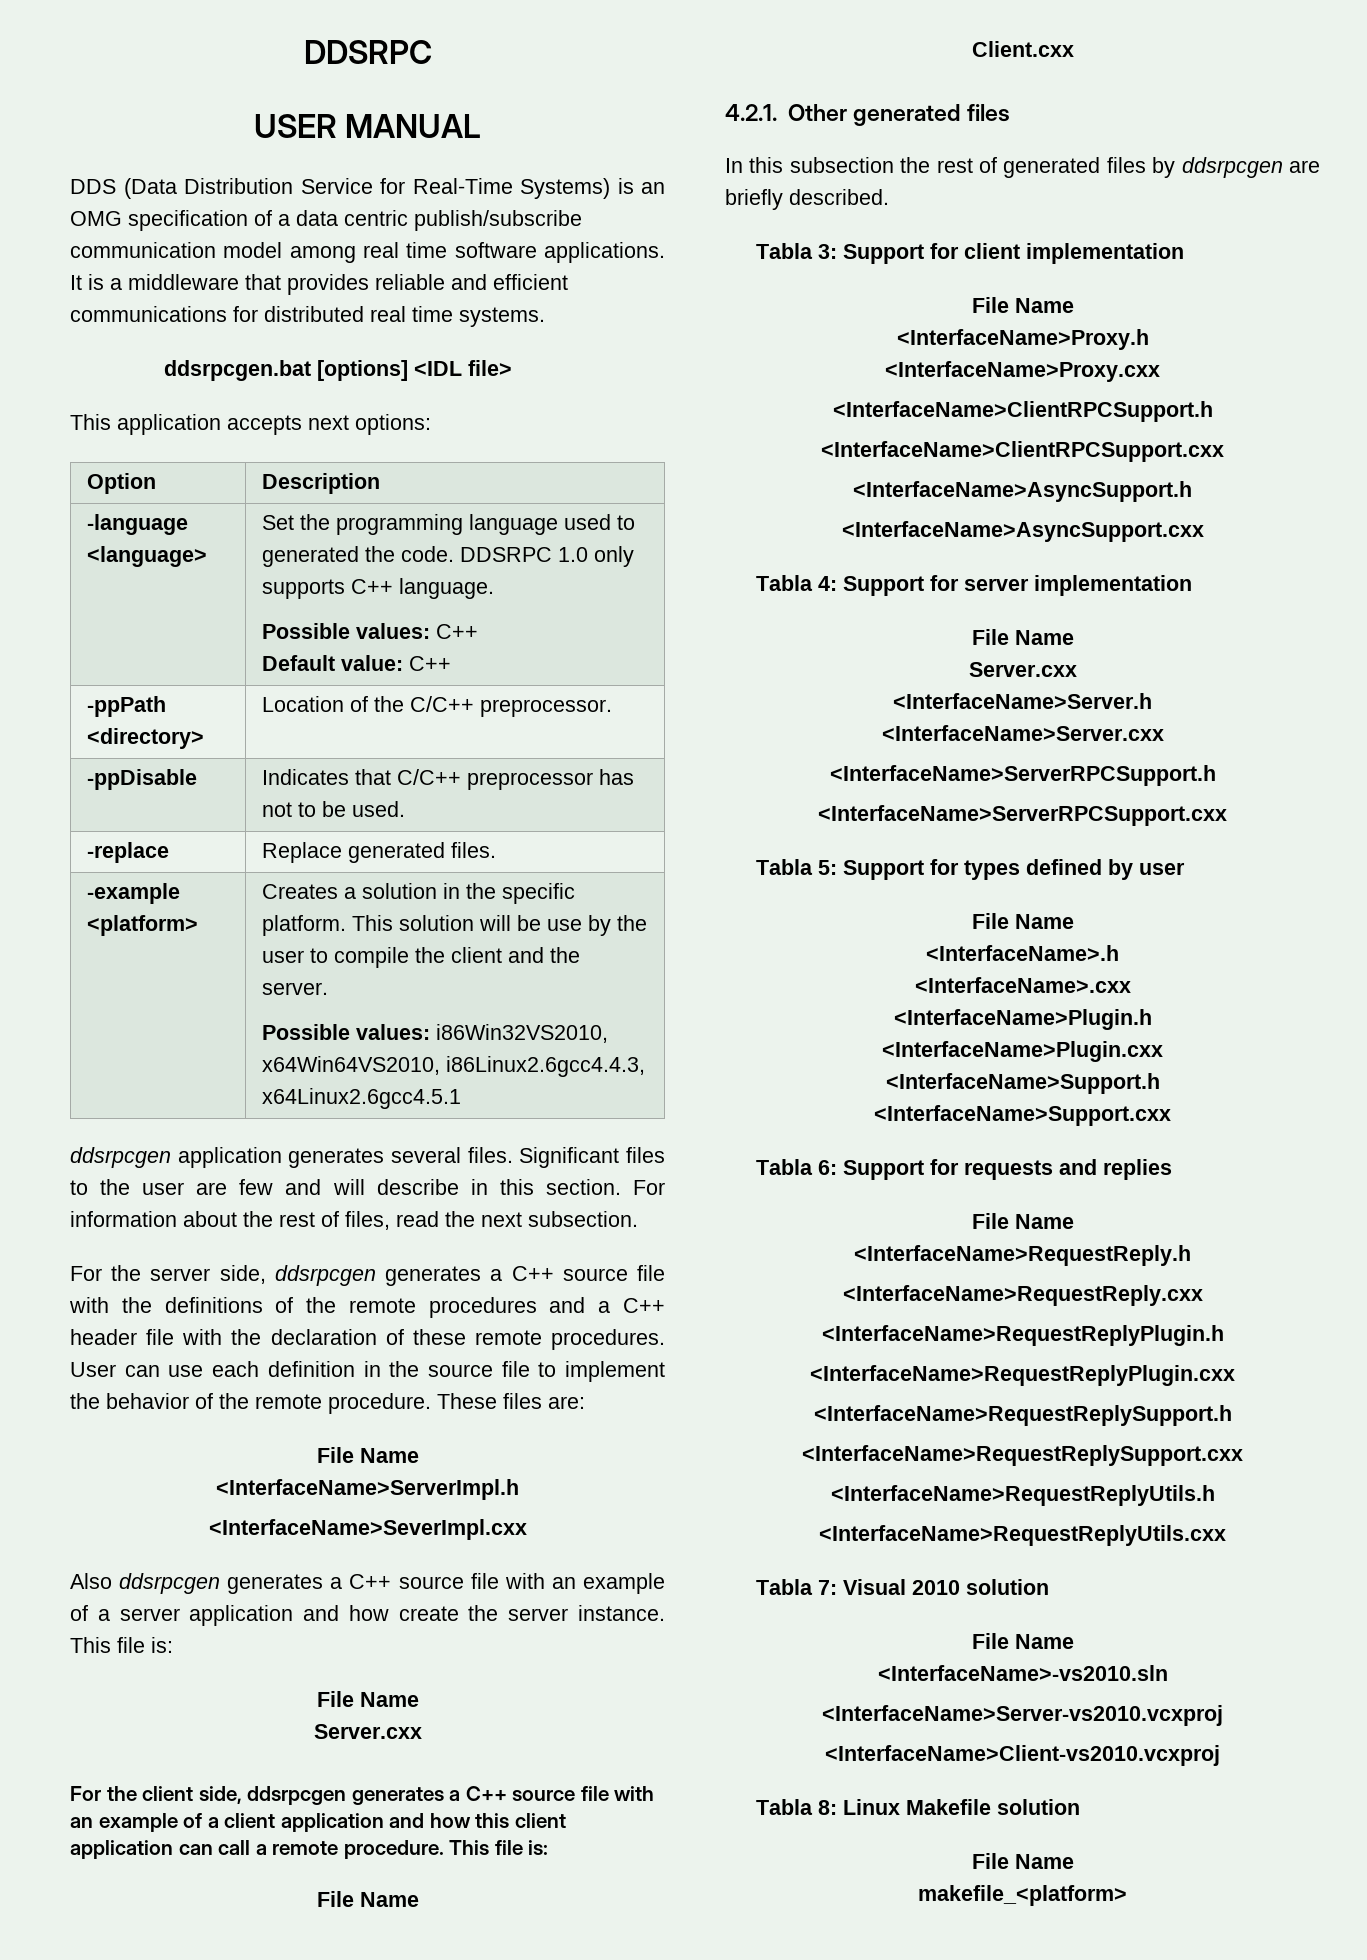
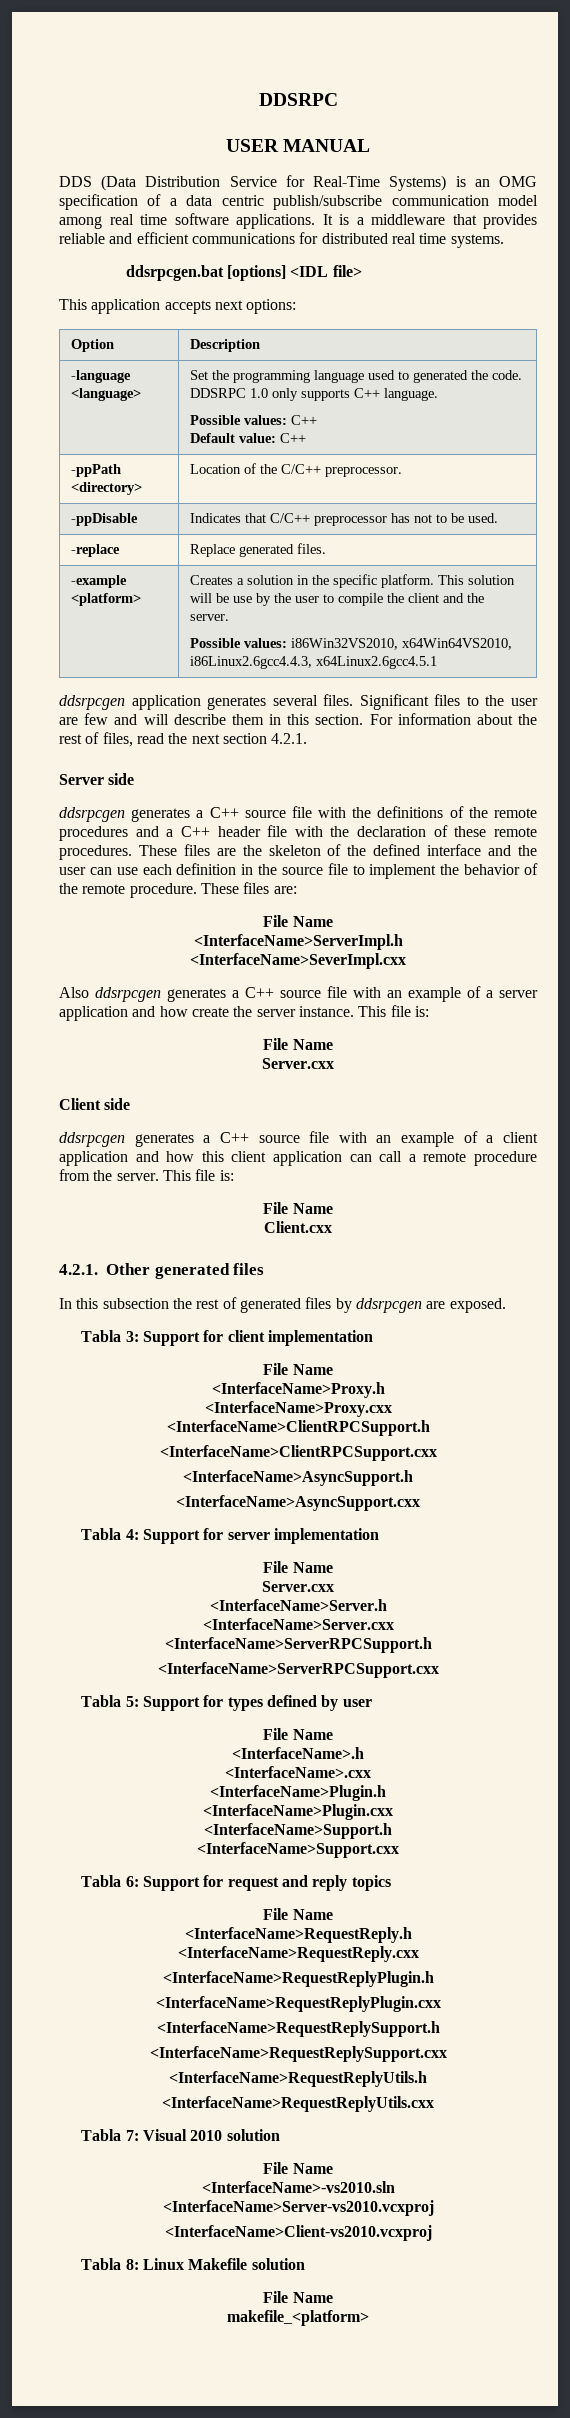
- Significant files to the user are few and will describe in this section.
+ Significant files to the user are few and will describe them in this section.
- For information about the rest of files, read the next subsection.
- For the server side, ddsrpcgen generates a C++ source file with the definitions of the remote procedures and a C++ header file with the declaration of these remote procedures.
+ For information about the rest of files, read the next section 4.2.1.
+ Server side
+ ddsrpcgen generates a C++ source file with the definitions of the remote procedures and a C++ header file with the declaration of these remote procedures.
- User can use each definition in the source file to implement the behavior of the remote procedure.
+ These files are the skeleton of the defined interface and the user can use each definition in the source file to implement the behavior of the remote procedure.
- For the client side, ddsrpcgen generates a C++ source file with an example of a client application and how this client application can call a remote procedure.
+ Client side
+ ddsrpcgen generates a C++ source file with an example of a client application and how this client application can call a remote procedure from the server.
- In this subsection the rest of generated files by ddsrpcgen are briefly described.
+ In this subsection the rest of generated files by ddsrpcgen are exposed.
- Tabla 6: Support for requests and replies
+ Tabla 6: Support for request and reply topics

